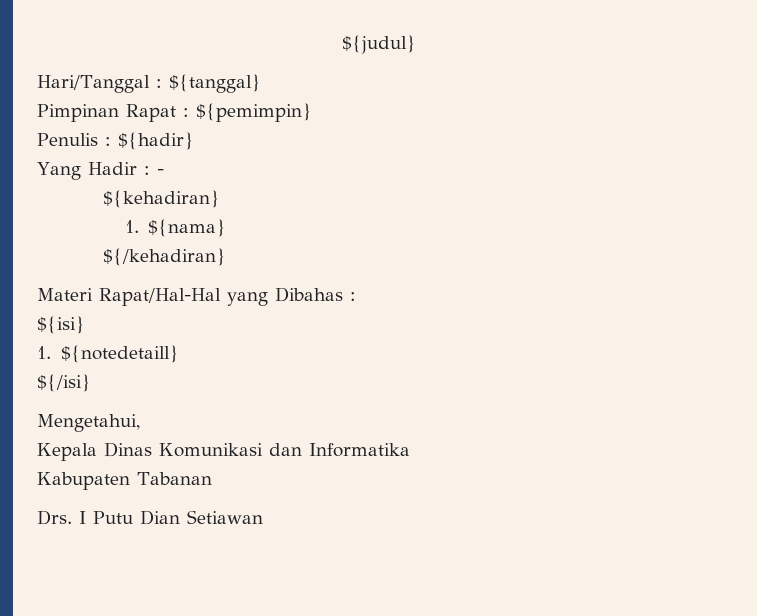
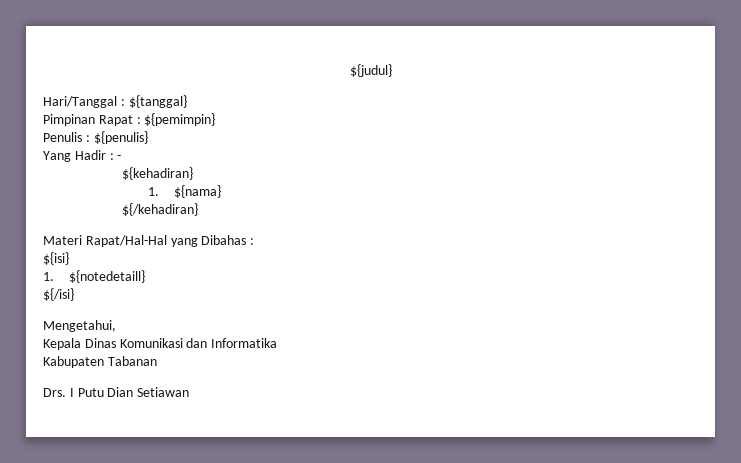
- Penulis : ${hadir}
+ Penulis : ${penulis}

